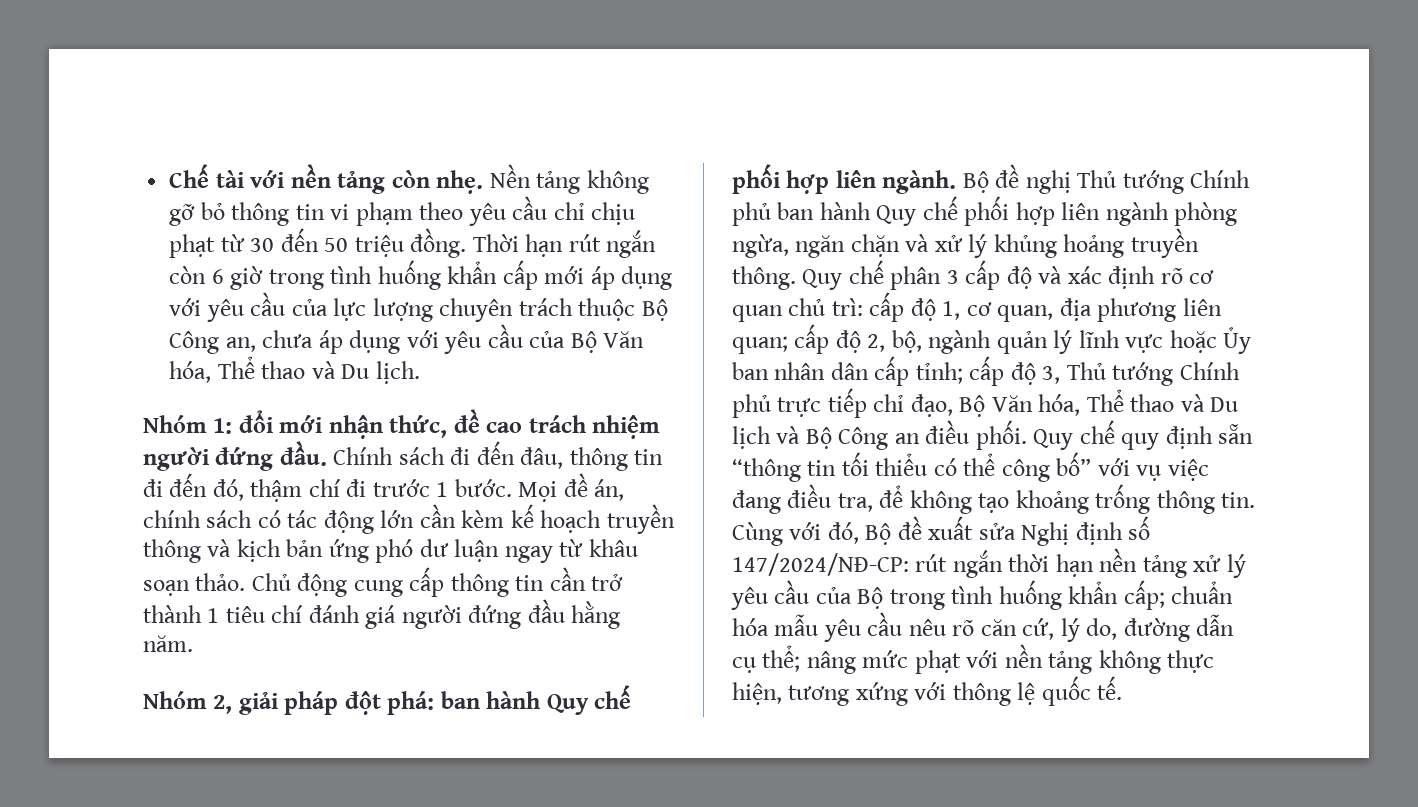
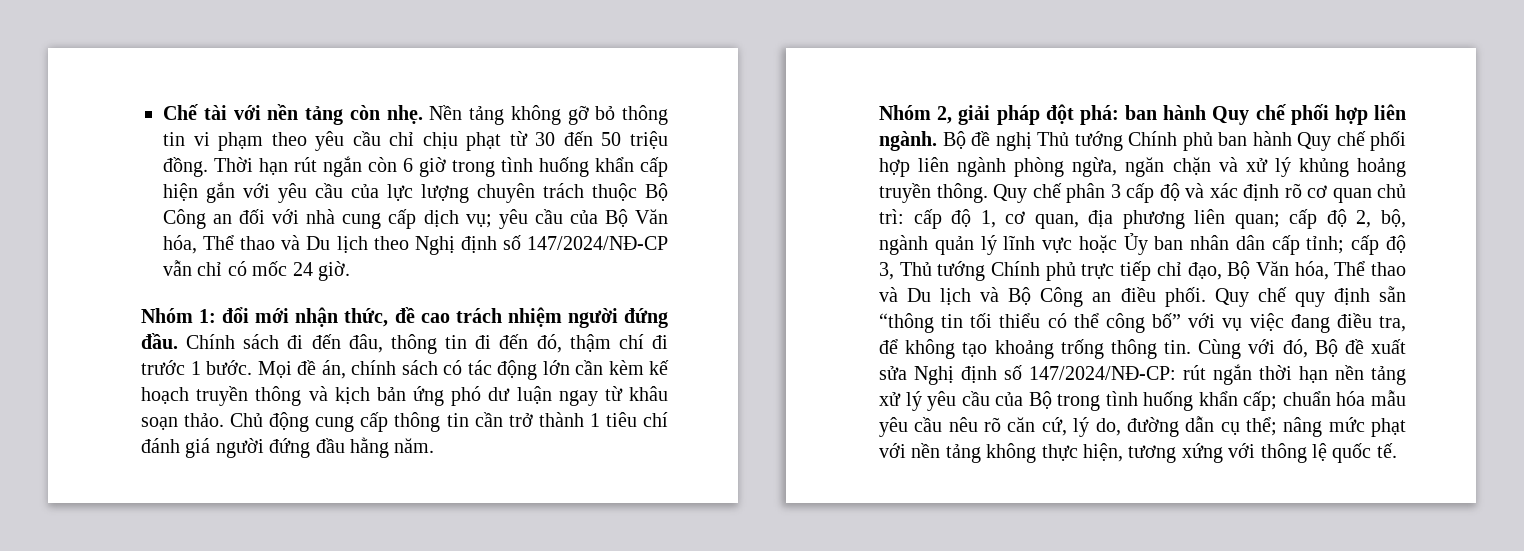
- Thời hạn rút ngắn còn 6 giờ trong tình huống khẩn cấp mới áp dụng với yêu cầu của lực lượng chuyên trách thuộc Bộ Công an, chưa áp dụng với yêu cầu của Bộ Văn hóa, Thể thao và Du lịch.
+ Thời hạn rút ngắn còn 6 giờ trong tình huống khẩn cấp hiện gắn với yêu cầu của lực lượng chuyên trách thuộc Bộ Công an đối với nhà cung cấp dịch vụ; yêu cầu của Bộ Văn hóa, Thể thao và Du lịch theo Nghị định số 147/2024/NĐ-CP vẫn chỉ có mốc 24 giờ.

